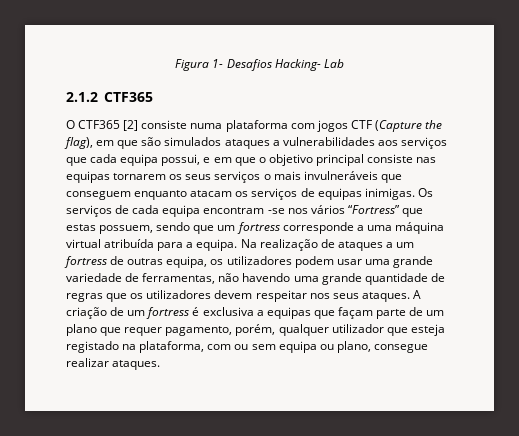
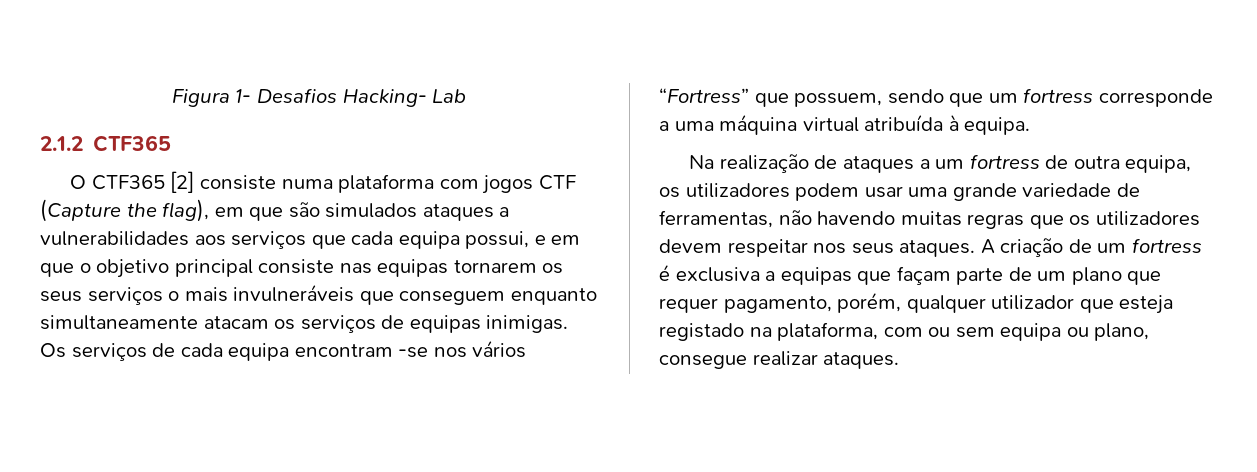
- O CTF365 [2] consiste numa plataforma com jogos CTF (Capture the flag), em que são simulados ataques a vulnerabilidades aos serviços que cada equipa possui, e em que o objetivo principal consiste nas equipas tornarem os seus serviços o mais invulneráveis que conseguem enquanto atacam os serviços de equipas inimigas.
+ O CTF365 [2] consiste numa plataforma com jogos CTF (Capture the flag), em que são simulados ataques a vulnerabilidades aos serviços que cada equipa possui, e em que o objetivo principal consiste nas equipas tornarem os seus serviços o mais invulneráveis que conseguem enquanto simultaneamente atacam os serviços de equipas inimigas.
- Os serviços de cada equipa encontram -se nos vários “Fortress” que estas possuem, sendo que um fortress corresponde a uma máquina virtual atribuída para a equipa. Na realização de ataques a um fortress de outras equipa, os utilizadores podem usar uma grande variedade de ferramentas, não havendo uma grande quantidade de regras que os utilizadores devem respeitar nos seus ataques.
+ Os serviços de cada equipa encontram -se nos vários “Fortress” que possuem, sendo que um fortress corresponde a uma máquina virtual atribuída à equipa.
+ Na realização de ataques a um fortress de outra equipa, os utilizadores podem usar uma grande variedade de ferramentas, não havendo muitas regras que os utilizadores devem respeitar nos seus ataques.

